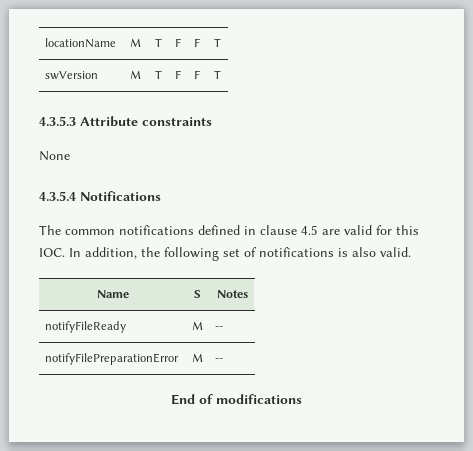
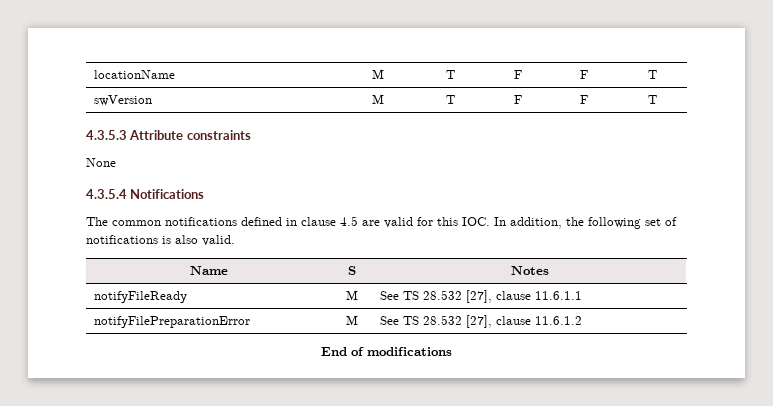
- notifyFileReady | M | --
- notifyFilePreparationError | M | --
+ notifyFileReady | M | See TS 28.532 [27], clause 11.6.1.1
+ notifyFilePreparationError | M | See TS 28.532 [27], clause 11.6.1.2

